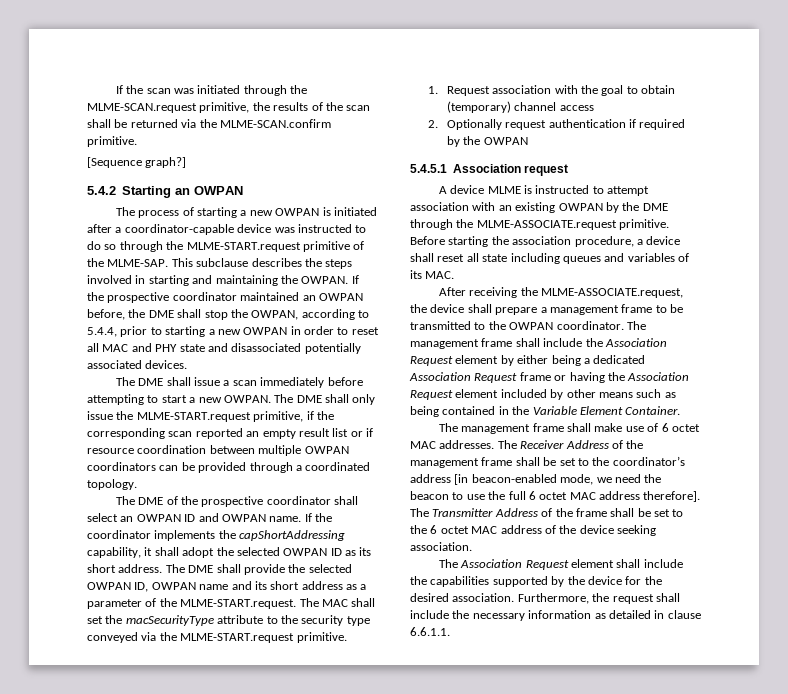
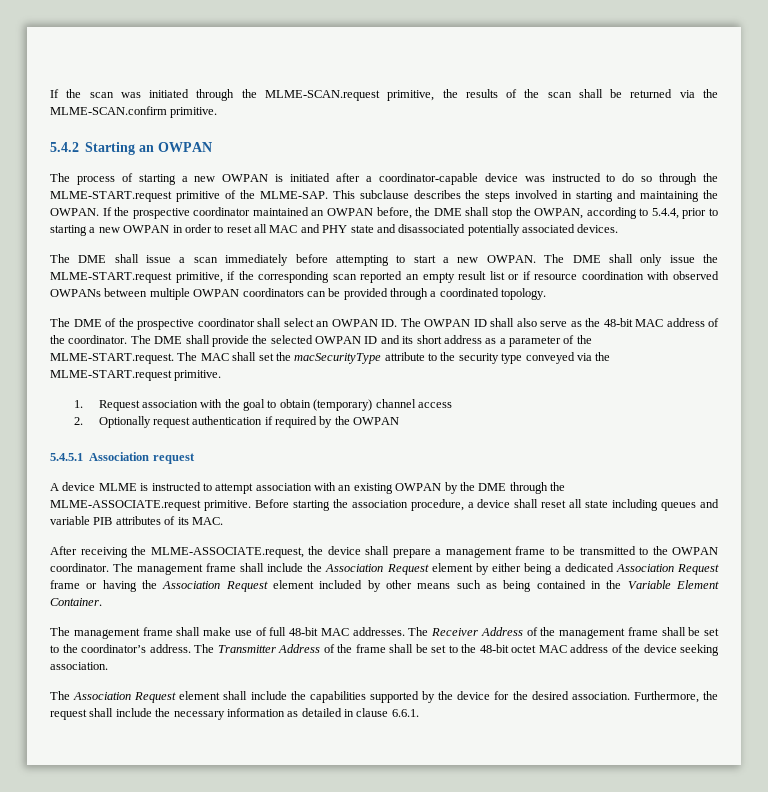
- [Sequence graph?]
- The DME shall only issue the MLME-START.request primitive, if the corresponding scan reported an empty result list or if resource coordination between multiple OWPAN coordinators can be provided through a coordinated topology.
+ The DME shall only issue the MLME-START.request primitive, if the corresponding scan reported an empty result list or if resource coordination with observed OWPANs between multiple OWPAN coordinators can be provided through a coordinated topology.
- The DME of the prospective coordinator shall select an OWPAN ID and OWPAN name. If the coordinator implements the capShortAddressing capability, it shall adopt the selected OWPAN ID as its short address.
+ The DME of the prospective coordinator shall select an OWPAN ID. The OWPAN ID shall also serve as the 48-bit MAC address of the coordinator.
- The DME shall provide the selected OWPAN ID, OWPAN name and its short address as a parameter of the MLME-START.request. The MAC shall set the macSecurityType attribute to the security type conveyed via the MLME-START.request primitive.
+ The DME shall provide the selected OWPAN ID and its short address as a parameter of the MLME-START.request. The MAC shall set the macSecurityType attribute to the security type conveyed via the MLME-START.request primitive.
- Before starting the association procedure, a device shall reset all state including queues and variables of its MAC.
+ Before starting the association procedure, a device shall reset all state including queues and variable PIB attributes of its MAC.
- The management frame shall make use of 6 octet MAC addresses.
+ The management frame shall make use of full 48-bit MAC addresses.
- The Receiver Address of the management frame shall be set to the coordinator’s address [in beacon-enabled mode, we need the beacon to use the full 6 octet MAC address therefore].
+ The Receiver Address of the management frame shall be set to the coordinator’s address.
- The Transmitter Address of the frame shall be set to the 6 octet MAC address of the device seeking association.
+ The Transmitter Address of the frame shall be set to the 48-bit octet MAC address of the device seeking association.
- Furthermore, the request shall include the necessary information as detailed in clause 6.6.1.1.
+ Furthermore, the request shall include the necessary information as detailed in clause 6.6.1.

